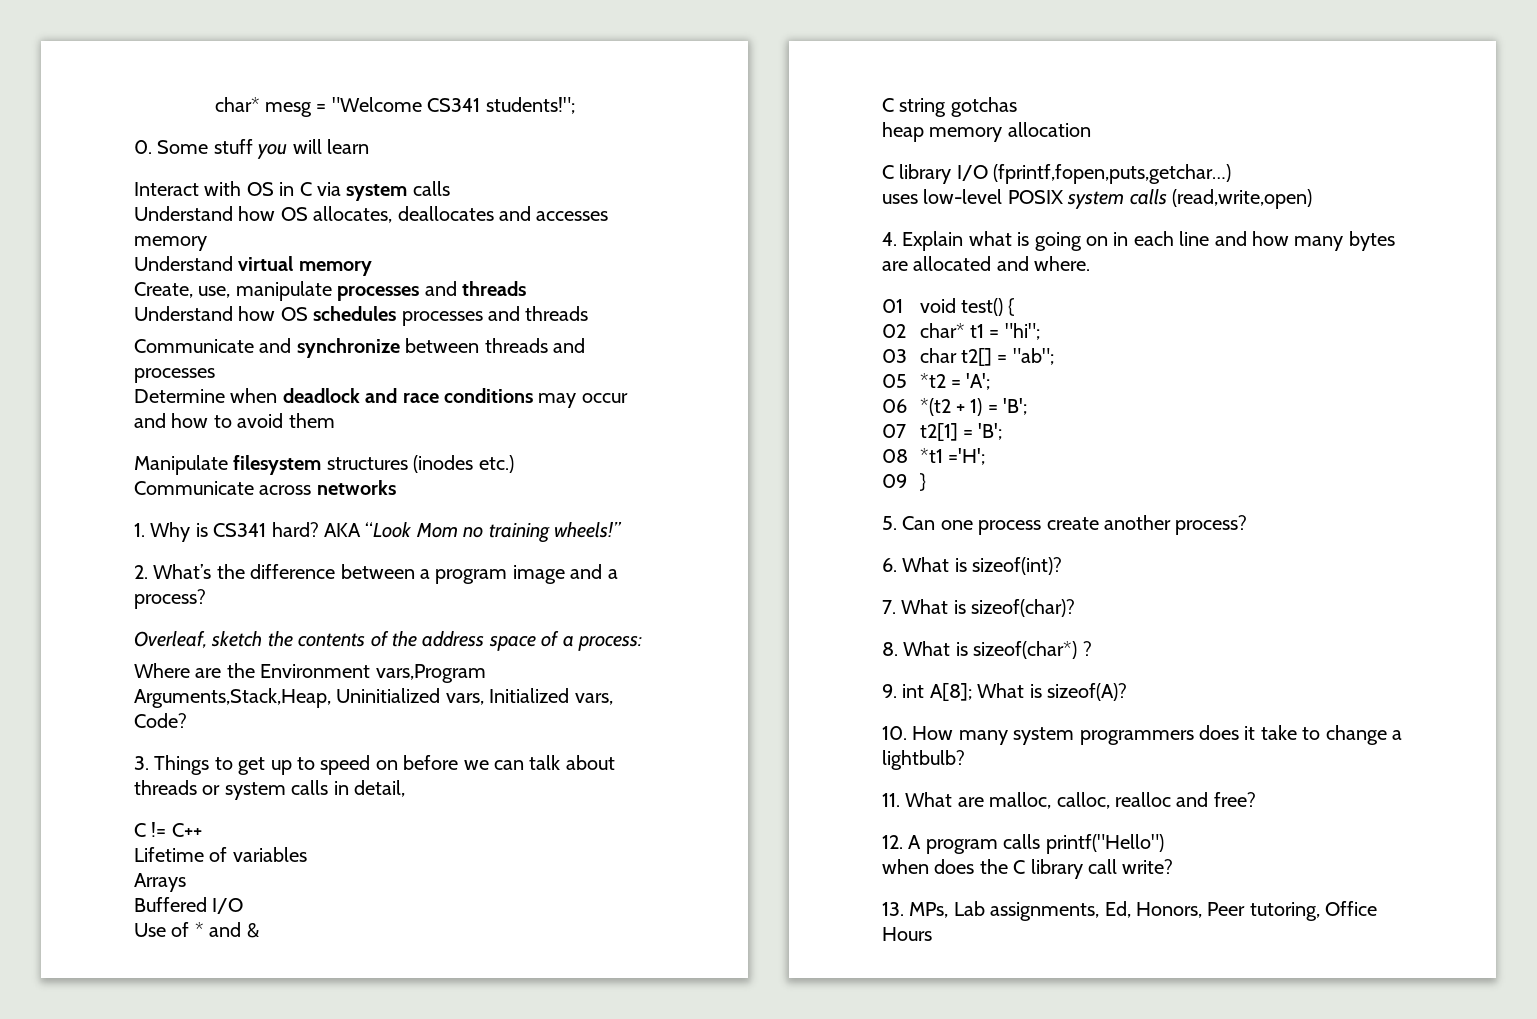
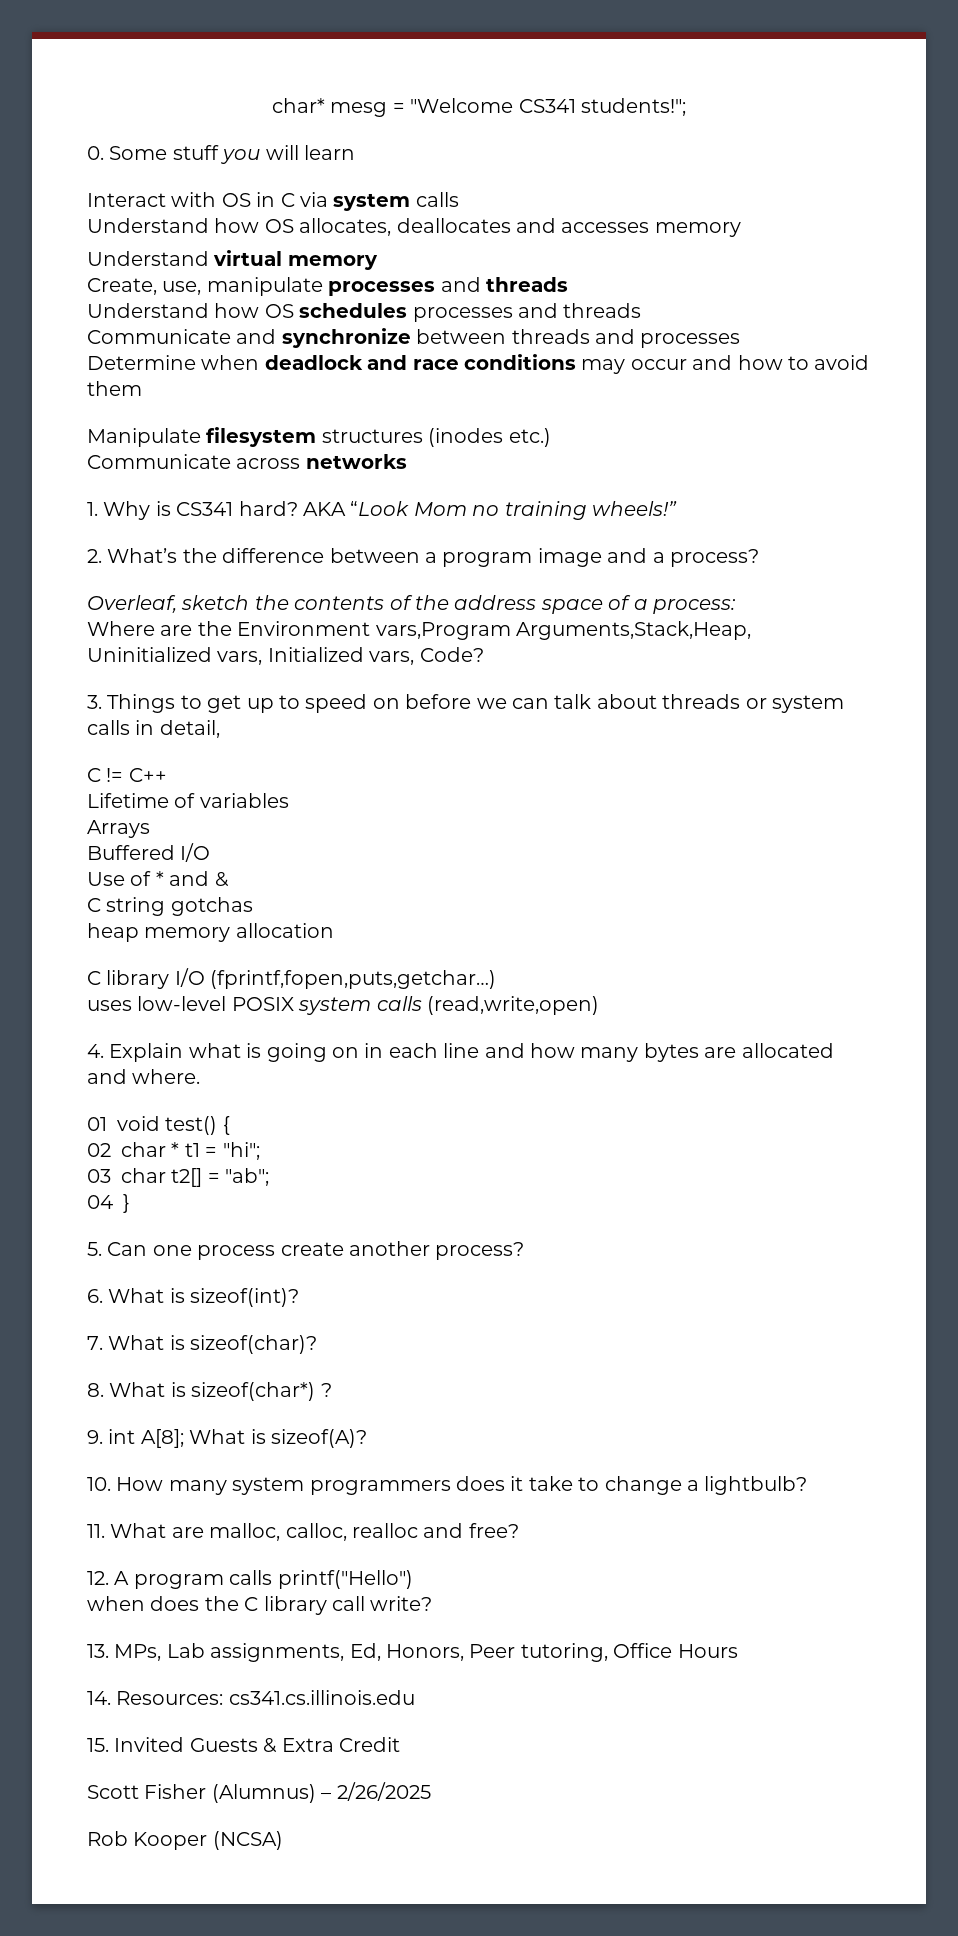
- 02 char* t1 = "hi";
+ 02 char * t1 = "hi";
- 05 *t2 = 'A';
- 06 *(t2 + 1) = 'B';
- 07 t2[1] = 'B';
- 08 *t1 ='H';
- 09 }
+ 04 }
+ 14. Resources: cs341.cs.illinois.edu
+ 15. Invited Guests & Extra Credit
+ Scott Fisher (Alumnus) – 2/26/2025
+ Rob Kooper (NCSA)

